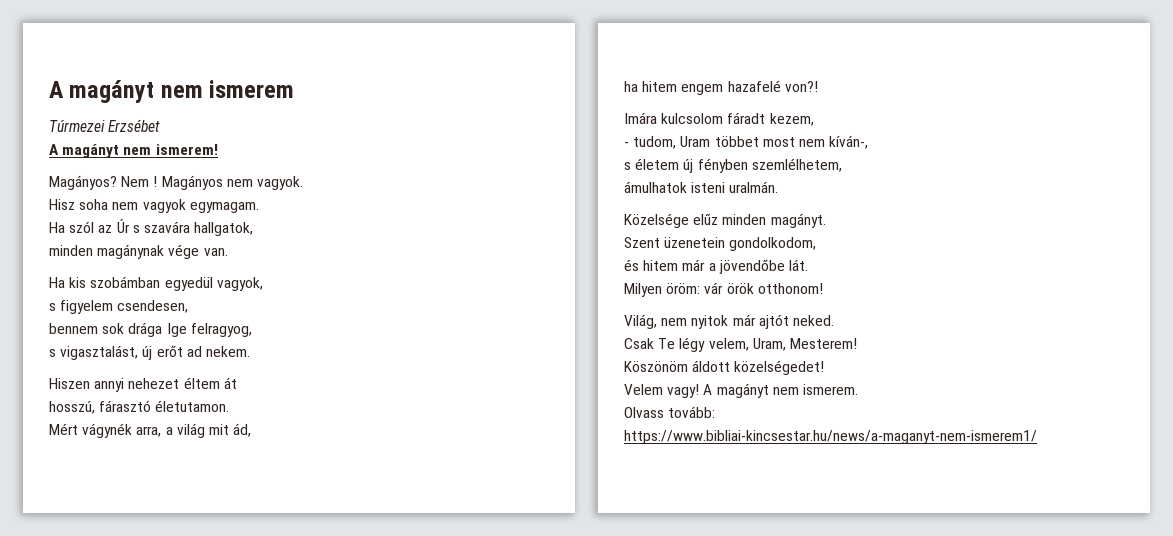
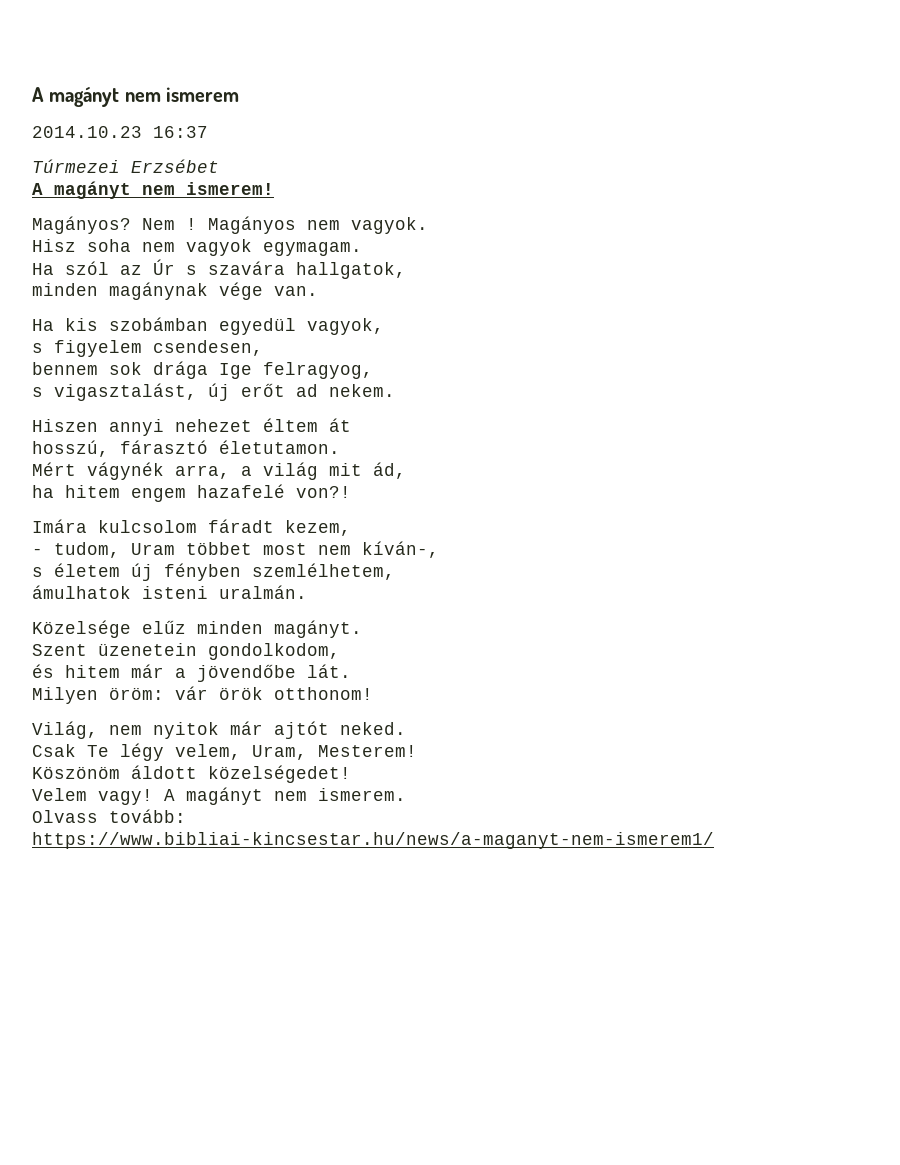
+ 2014.10.23 16:37

